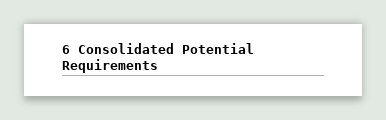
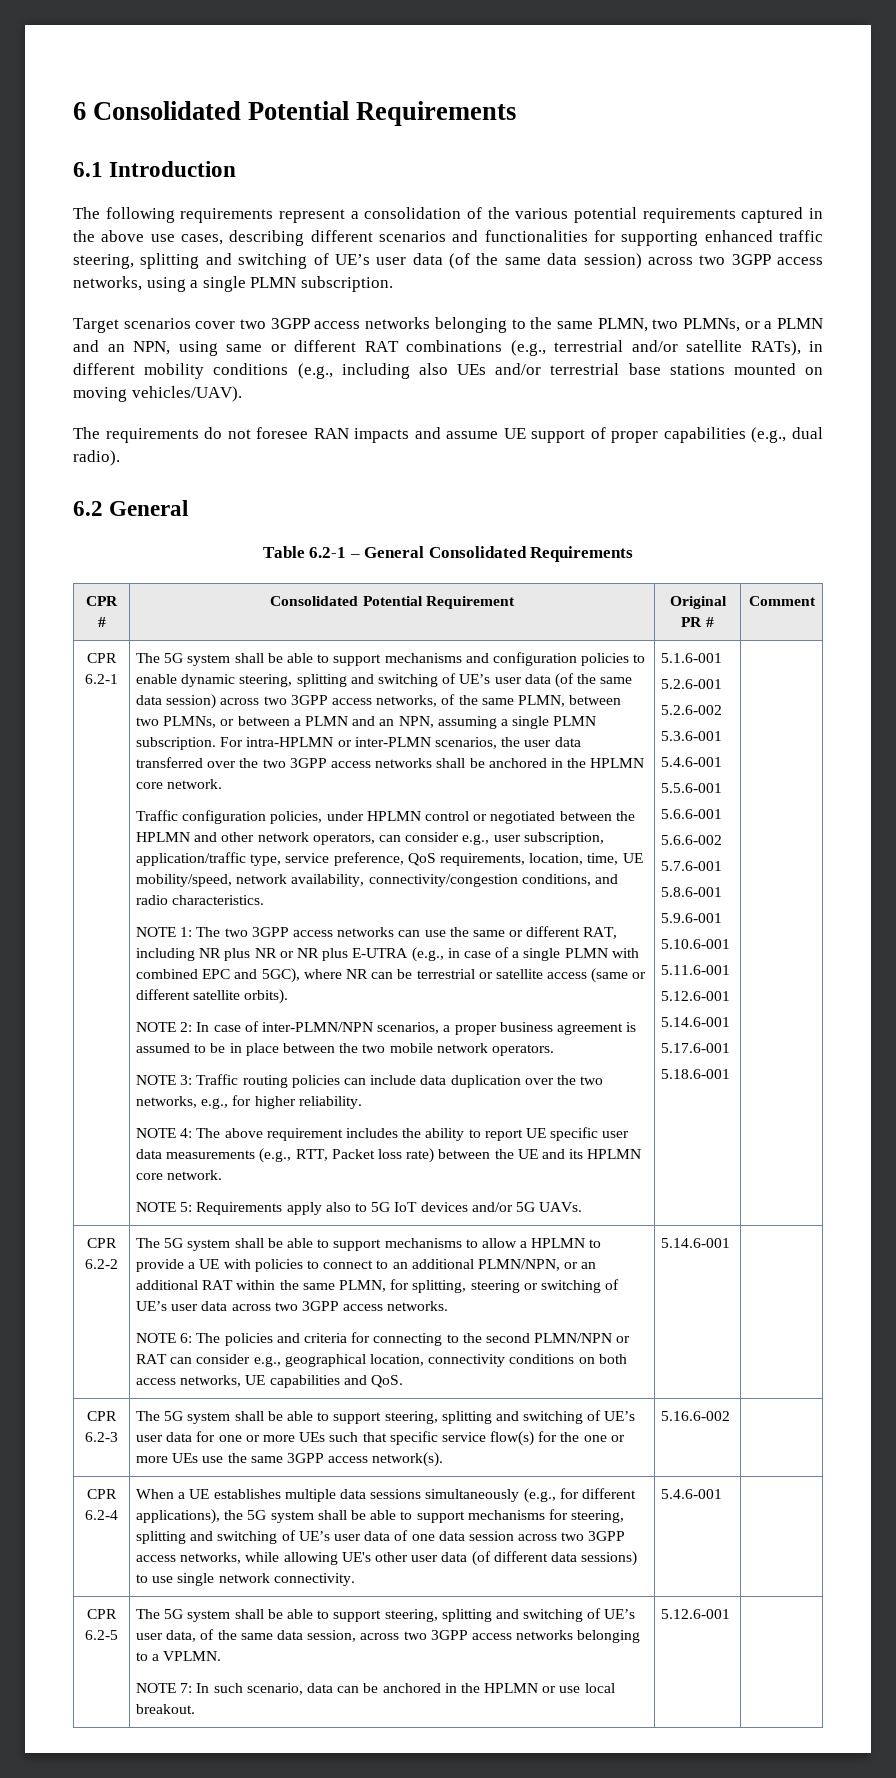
+ 6.1 Introduction
+ The following requirements represent a consolidation of the various potential requirements captured in the above use cases, describing different scenarios and functionalities for supporting enhanced traffic steering, splitting and switching of UE’s user data (of the same data session) across two 3GPP access networks, using a single PLMN subscription.
+ Target scenarios cover two 3GPP access networks belonging to the same PLMN, two PLMNs, or a PLMN and an NPN, using same or different RAT combinations (e.g., terrestrial and/or satellite RATs), in different mobility conditions (e.g., including also UEs and/or terrestrial base stations mounted on moving vehicles/UAV).
+ The requirements do not foresee RAN impacts and assume UE support of proper capabilities (e.g., dual radio).
+ 6.2 General
+ Table 6.2-1 – General Consolidated Requirements
+ CPR # | Consolidated Potential Requirement | Original PR # | Comment
+ CPR 6.2-1 | The 5G system shall be able to support mechanisms and configuration policies to enable dynamic steering, splitting and switching of UE’s user data (of the same data session) across two 3GPP access networks, of the same PLMN, between two PLMNs, or between a PLMN and an NPN, assuming a single PLMN subscription. For intra-HPLMN or inter-PLMN scenarios, the user data transferred over the two 3GPP access networks shall be anchored in the HPLMN core network.
+ Traffic configuration policies, under HPLMN control or negotiated between the HPLMN and other network operators, can consider e.g., user subscription, application/traffic type, service preference, QoS requirements, location, time, UE mobility/speed, network availability, connectivity/congestion conditions, and radio characteristics.
+ NOTE 1: The two 3GPP access networks can use the same or different RAT, including NR plus NR or NR plus E-UTRA (e.g., in case of a single PLMN with combined EPC and 5GC), where NR can be terrestrial or satellite access (same or different satellite orbits).
+ NOTE 2: In case of inter-PLMN/NPN scenarios, a proper business agreement is assumed to be in place between the two mobile network operators.
+ NOTE 3: Traffic routing policies can include data duplication over the two networks, e.g., for higher reliability.
+ NOTE 4: The above requirement includes the ability to report UE specific user data measurements (e.g., RTT, Packet loss rate) between the UE and its HPLMN core network.
+ NOTE 5: Requirements apply also to 5G IoT devices and/or 5G UAVs. | 5.1.6-001
+ 5.2.6-001
+ 5.2.6-002
+ 5.3.6-001
+ 5.4.6-001
+ 5.5.6-001
+ 5.6.6-001
+ 5.6.6-002
+ 5.7.6-001
+ 5.8.6-001
+ 5.9.6-001
+ 5.10.6-001
+ 5.11.6-001
+ 5.12.6-001
+ 5.14.6-001
+ 5.17.6-001
+ 5.18.6-001 |
+ CPR 6.2-2 | The 5G system shall be able to support mechanisms to allow a HPLMN to provide a UE with policies to connect to an additional PLMN/NPN, or an additional RAT within the same PLMN, for splitting, steering or switching of UE’s user data across two 3GPP access networks.
+ NOTE 6: The policies and criteria for connecting to the second PLMN/NPN or RAT can consider e.g., geographical location, connectivity conditions on both access networks, UE capabilities and QoS. | 5.14.6-001 |
+ CPR 6.2-3 | The 5G system shall be able to support steering, splitting and switching of UE’s user data for one or more UEs such that specific service flow(s) for the one or more UEs use the same 3GPP access network(s). | 5.16.6-002 |
+ CPR 6.2-4 | When a UE establishes multiple data sessions simultaneously (e.g., for different applications), the 5G system shall be able to support mechanisms for steering, splitting and switching of UE’s user data of one data session across two 3GPP access networks, while allowing UE's other user data (of different data sessions) to use single network connectivity. | 5.4.6-001 |
+ CPR 6.2-5 | The 5G system shall be able to support steering, splitting and switching of UE’s user data, of the same data session, across two 3GPP access networks belonging to a VPLMN.
+ NOTE 7: In such scenario, data can be anchored in the HPLMN or use local breakout. | 5.12.6-001

